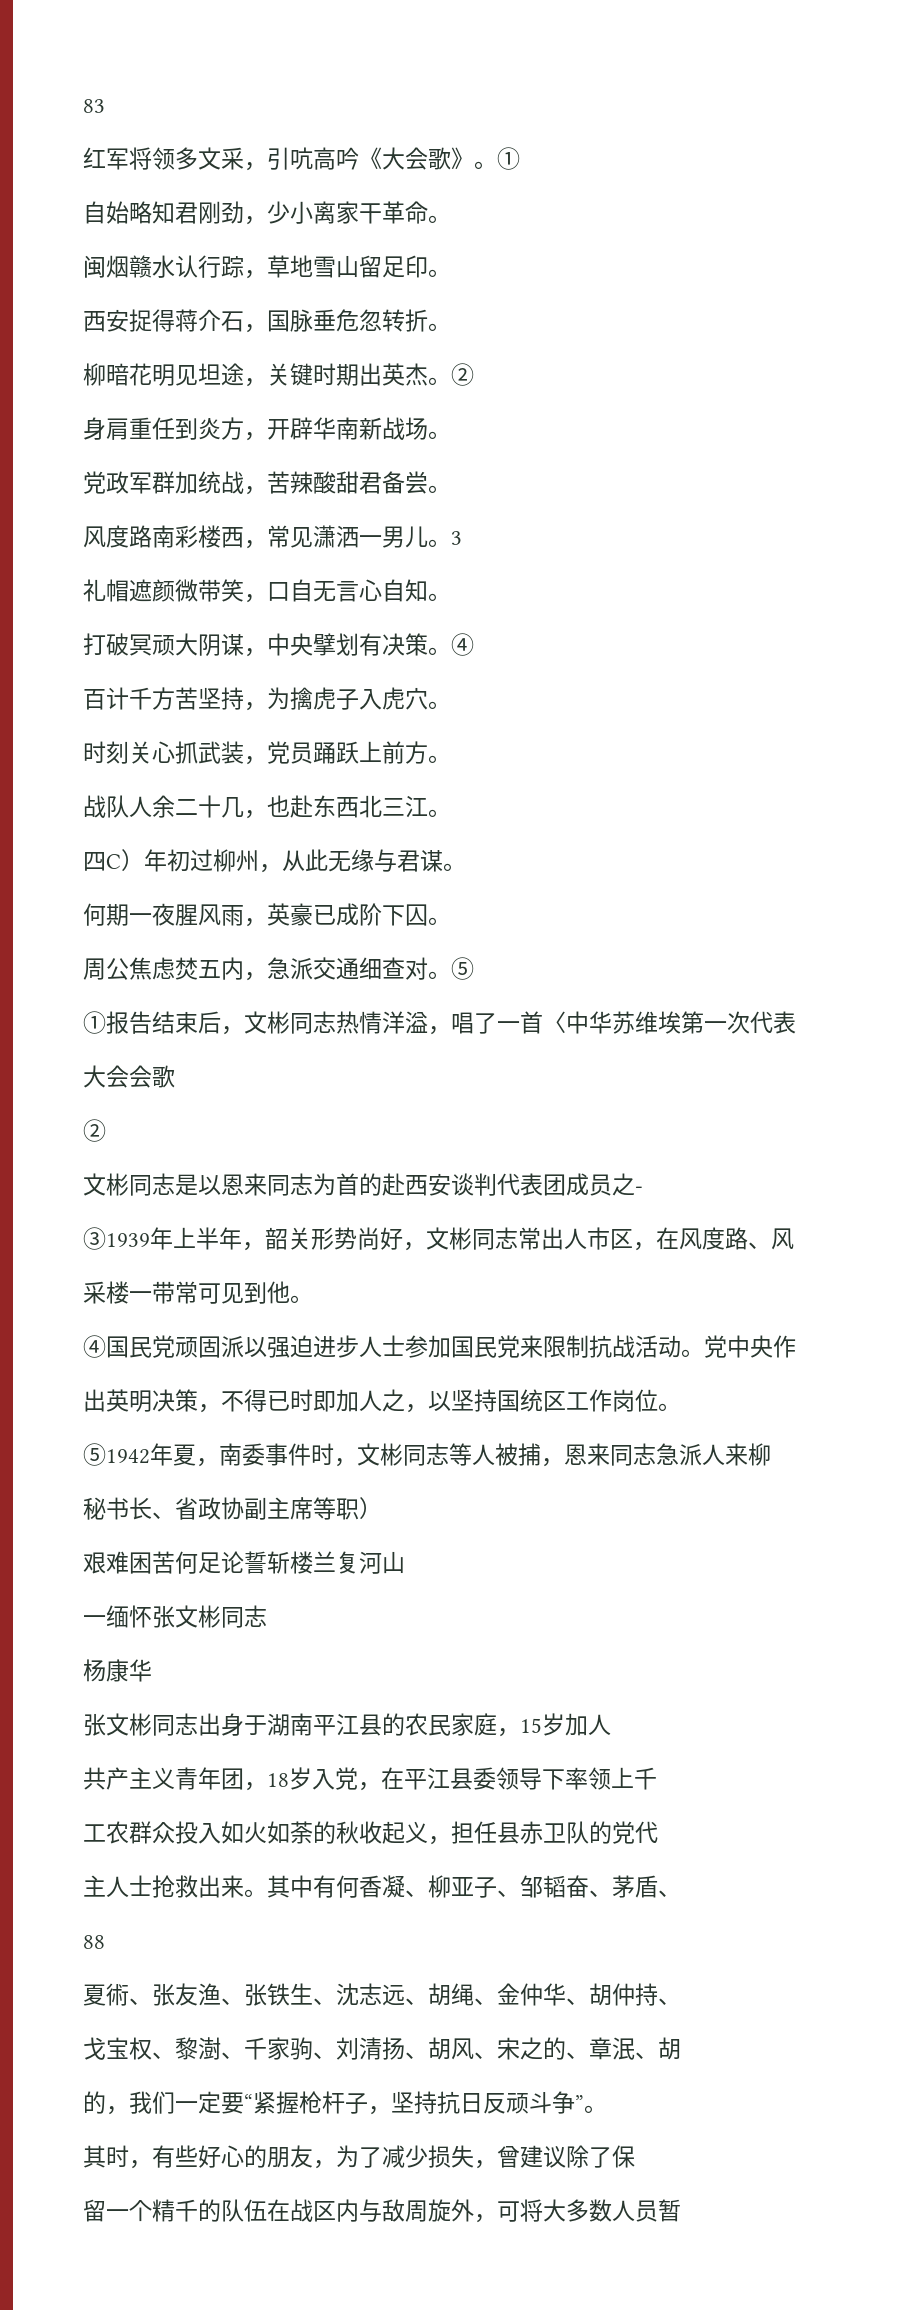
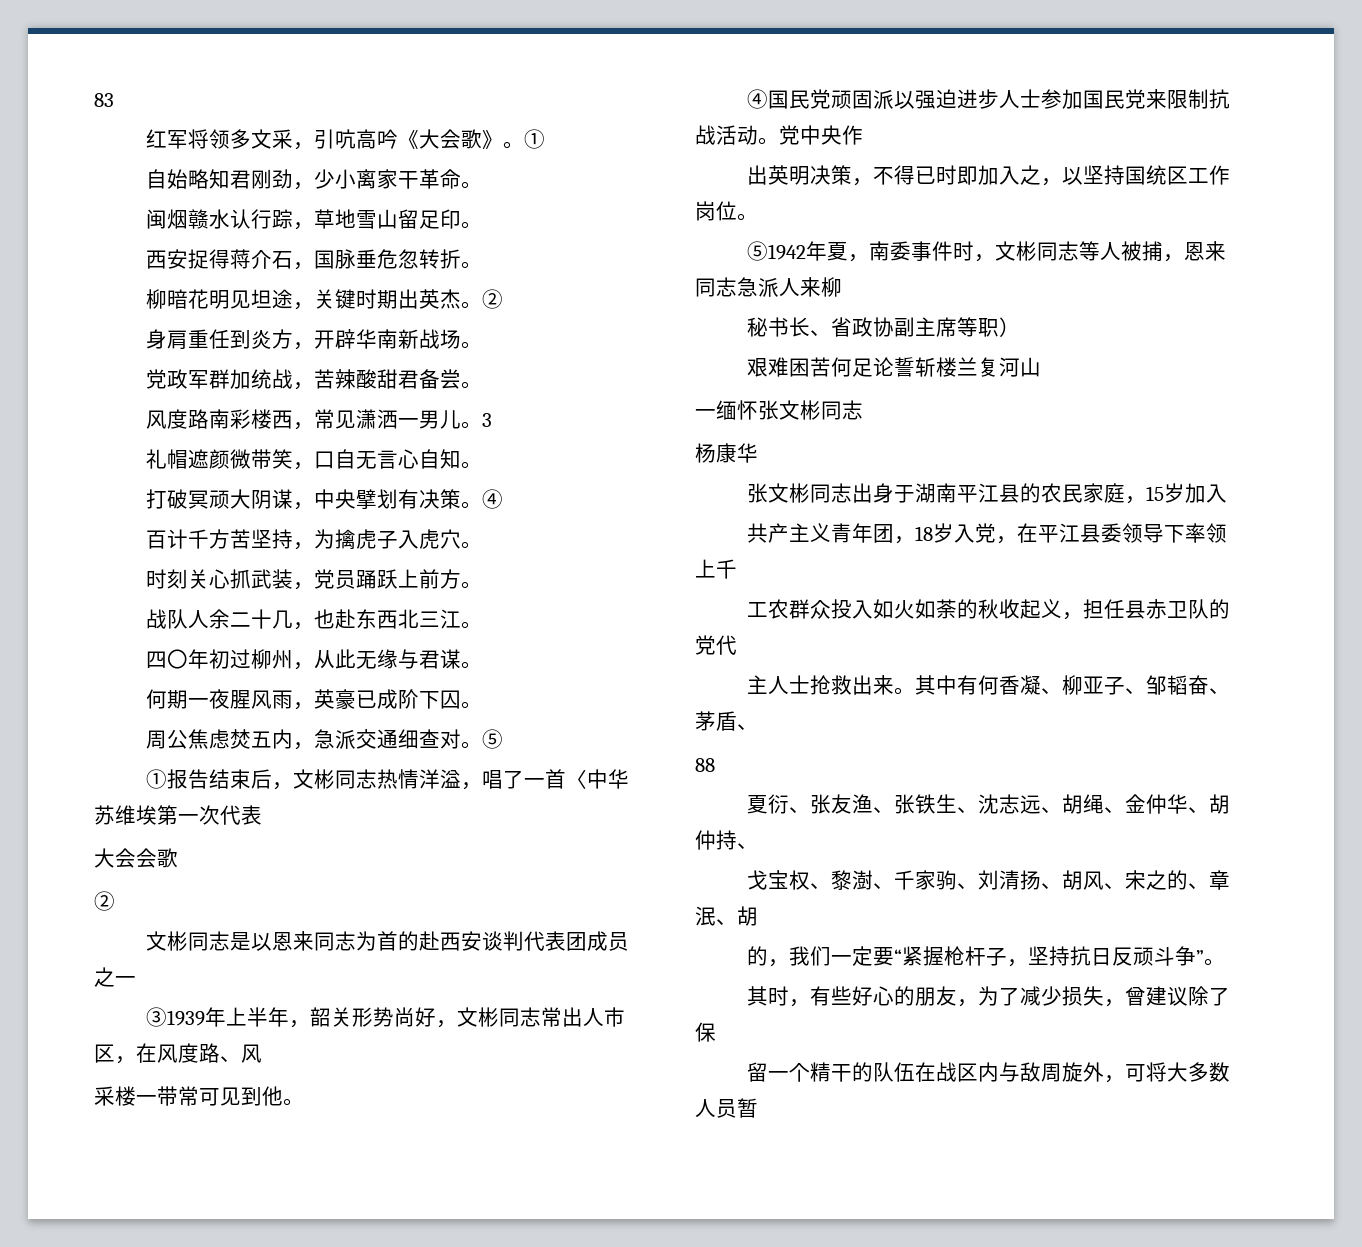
- 四C）年初过柳州，从此无缘与君谋。
+ 四〇年初过柳州，从此无缘与君谋。
- 文彬同志是以恩来同志为首的赴西安谈判代表团成员之-
+ 文彬同志是以恩来同志为首的赴西安谈判代表团成员之一
- 出英明决策，不得已时即加人之，以坚持国统区工作岗位。
+ 出英明决策，不得已时即加入之，以坚持国统区工作岗位。
- 张文彬同志出身于湖南平江县的农民家庭，15岁加人
+ 张文彬同志出身于湖南平江县的农民家庭，15岁加入
- 夏術、张友渔、张铁生、沈志远、胡绳、金仲华、胡仲持、
+ 夏衍、张友渔、张铁生、沈志远、胡绳、金仲华、胡仲持、
- 留一个精千的队伍在战区内与敌周旋外，可将大多数人员暂
+ 留一个精干的队伍在战区内与敌周旋外，可将大多数人员暂

